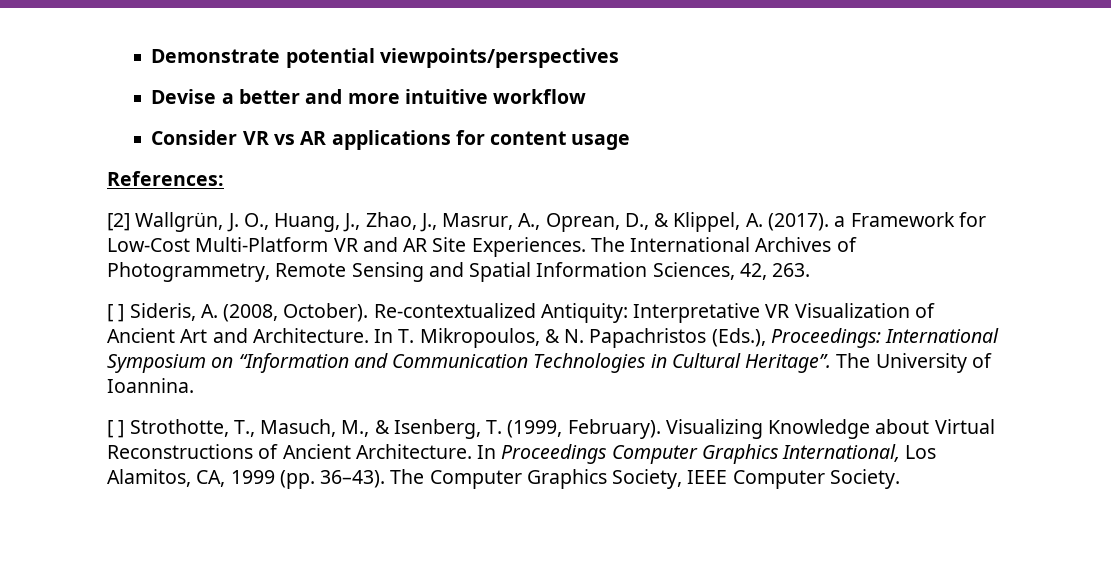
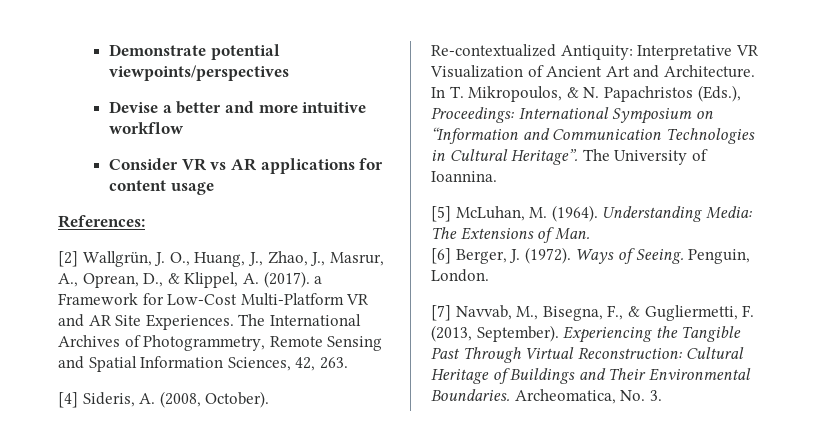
- [ ] Sideris, A. (2008, October).
+ [4] Sideris, A. (2008, October).
- [ ] Strothotte, T., Masuch, M., & Isenberg, T. (1999, February). Visualizing Knowledge about Virtual Reconstructions of Ancient Architecture. In Proceedings Computer Graphics International, Los Alamitos, CA, 1999 (pp. 36–43). The Computer Graphics Society, IEEE Computer Society.
+ [5] McLuhan, M. (1964). Understanding Media: The Extensions of Man.
+ [6] Berger, J. (1972). Ways of Seeing. Penguin, London.
+ [7] Navvab, M., Bisegna, F., & Gugliermetti, F. (2013, September). Experiencing the Tangible Past Through Virtual Reconstruction: Cultural Heritage of Buildings and Their Environmental Boundaries. Archeomatica, No. 3.

